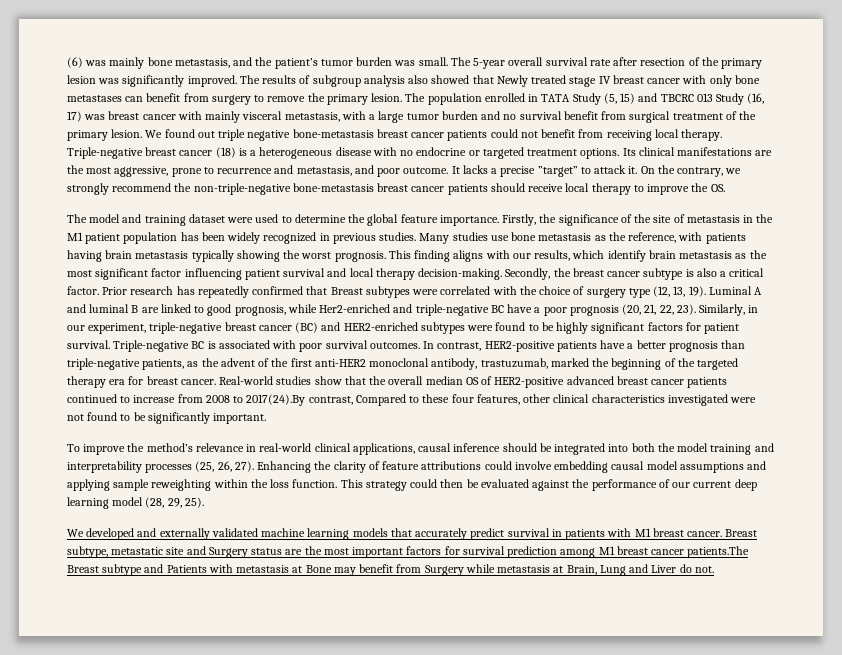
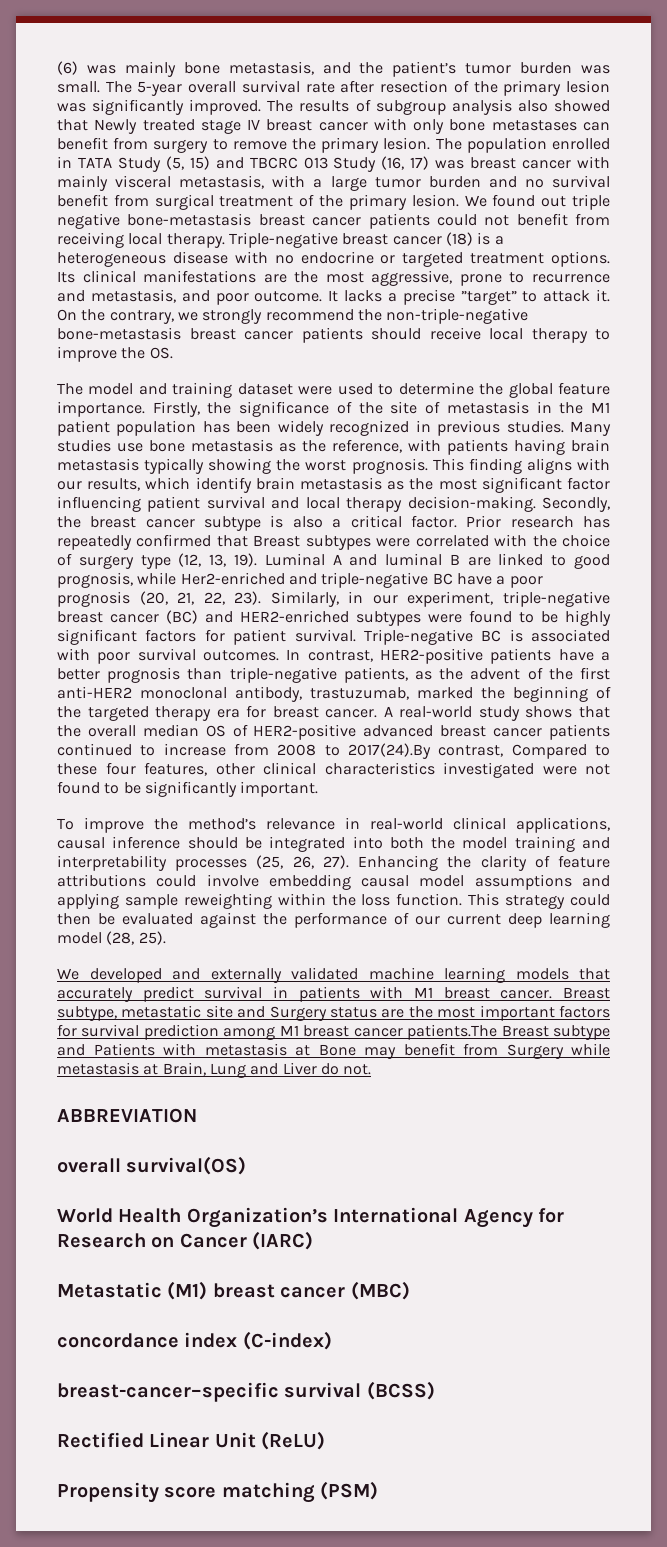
- Real-world studies show that the overall median OS of HER2-positive advanced breast cancer patients continued to increase from 2008 to 2017(24).By contrast, Compared to these four features, other clinical characteristics investigated were not found to be significantly important.
+ A real-world study shows that the overall median OS of HER2-positive advanced breast cancer patients continued to increase from 2008 to 2017(24).By contrast, Compared to these four features, other clinical characteristics investigated were not found to be significantly important.
- This strategy could then be evaluated against the performance of our current deep learning model (28, 29, 25).
+ This strategy could then be evaluated against the performance of our current deep learning model (28, 25).
+ ABBREVIATION
+ overall survival(OS)
+ World Health Organization’s International Agency for Research on Cancer (IARC)
+ Metastatic (M1) breast cancer (MBC)
+ concordance index (C-index)
+ breast-cancer–specific survival (BCSS)
+ Rectified Linear Unit (ReLU)
+ Propensity score matching (PSM)

